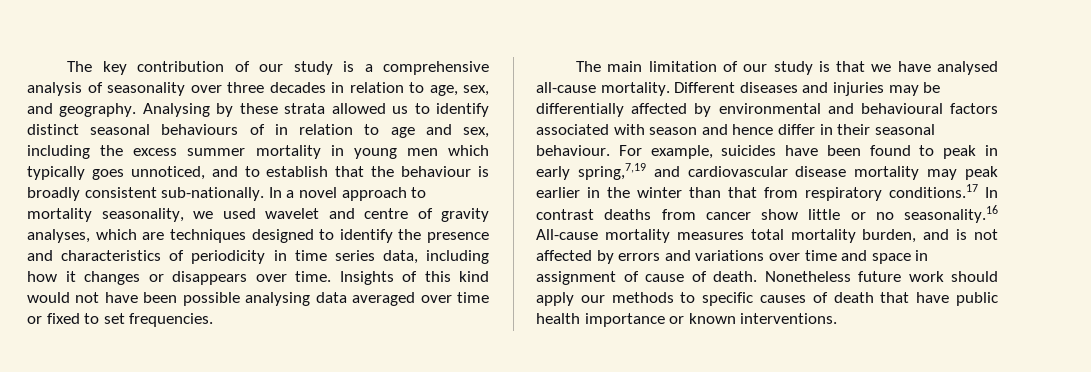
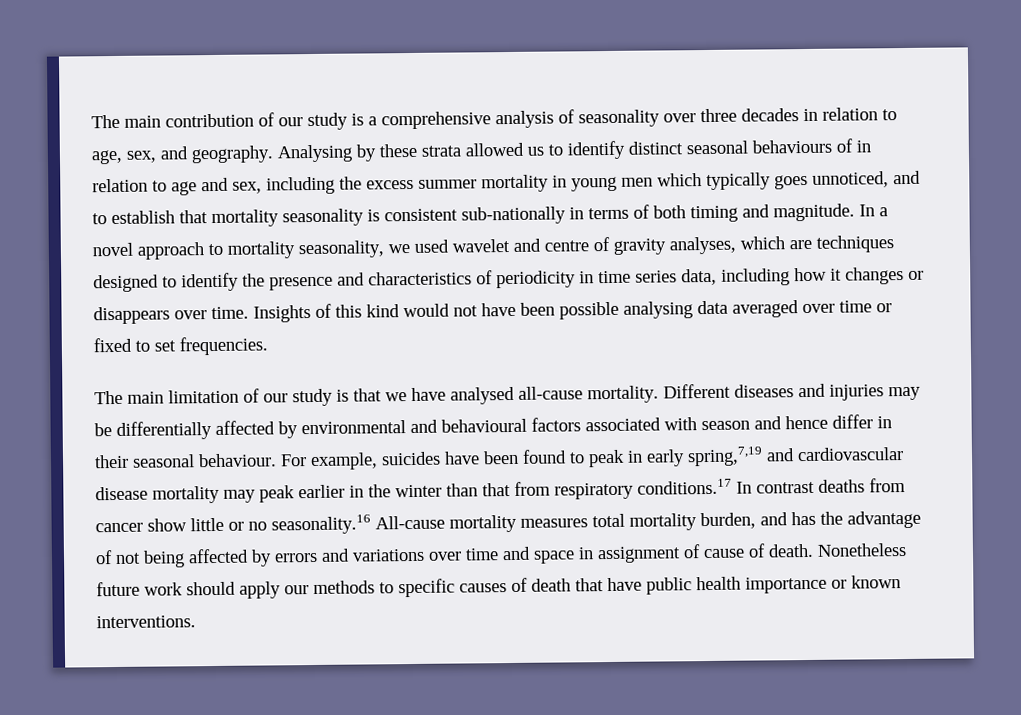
- The key contribution of our study is a comprehensive analysis of seasonality over three decades in relation to age, sex, and geography.
+ The main contribution of our study is a comprehensive analysis of seasonality over three decades in relation to age, sex, and geography.
- Analysing by these strata allowed us to identify distinct seasonal behaviours of in relation to age and sex, including the excess summer mortality in young men which typically goes unnoticed, and to establish that the behaviour is broadly consistent sub-nationally.
+ Analysing by these strata allowed us to identify distinct seasonal behaviours of in relation to age and sex, including the excess summer mortality in young men which typically goes unnoticed, and to establish that mortality seasonality is consistent sub-nationally in terms of both timing and magnitude.
- For example, suicides have been found to peak in early spring,7,19 and cardiovascular disease mortality may peak earlier in the winter than that from respiratory conditions.17 In contrast deaths from cancer show little or no seasonality.16 All-cause mortality measures total mortality burden, and is not affected by errors and variations over time and space in assignment of cause of death.
+ For example, suicides have been found to peak in early spring,7,19 and cardiovascular disease mortality may peak earlier in the winter than that from respiratory conditions.17 In contrast deaths from cancer show little or no seasonality.16 All-cause mortality measures total mortality burden, and has the advantage of not being affected by errors and variations over time and space in assignment of cause of death.

